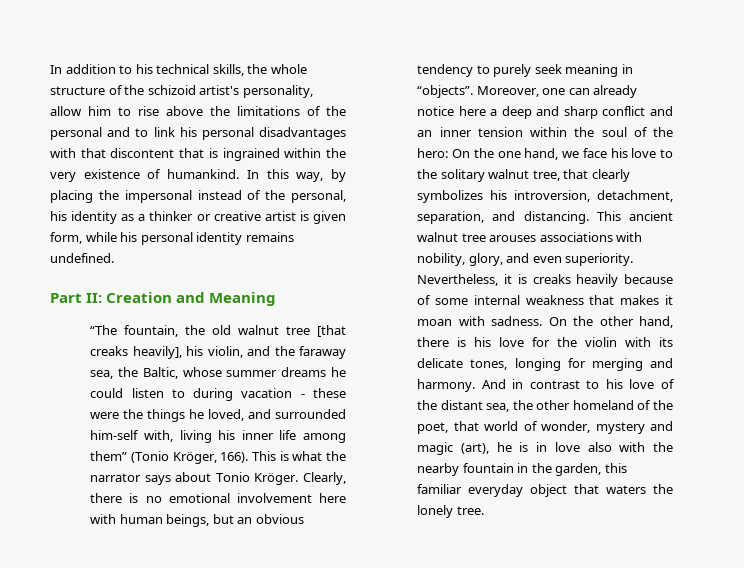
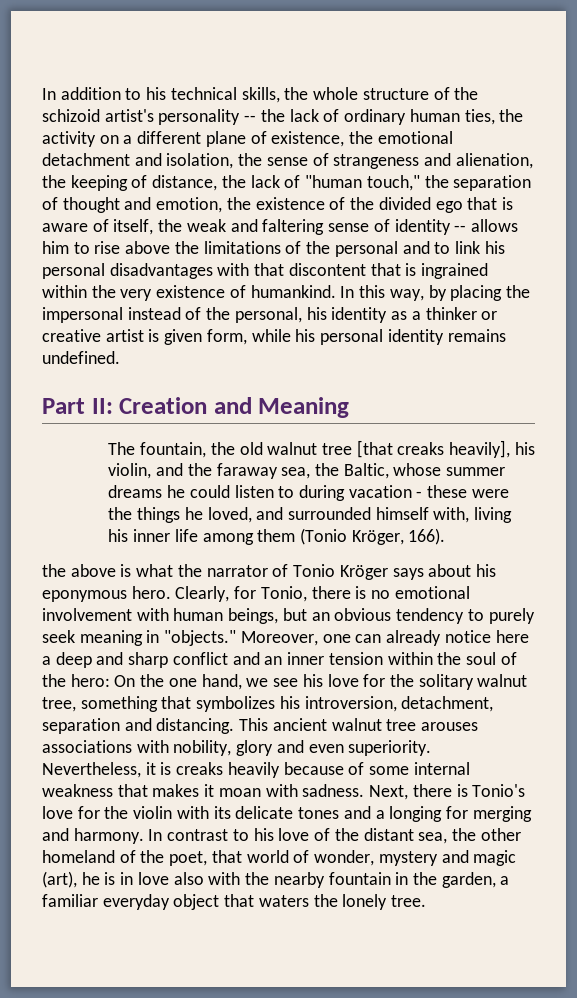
- In addition to his technical skills, the whole structure of the schizoid artist's personality, allow him to rise above the limitations of the personal and to link his personal disadvantages with that discontent that is ingrained within the very existence of humankind.
+ In addition to his technical skills, the whole structure of the schizoid artist's personality -- the lack of ordinary human ties, the activity on a different plane of existence, the emotional detachment and isolation, the sense of strangeness and alienation, the keeping of distance, the lack of "human touch," the separation of thought and emotion, the existence of the divided ego that is aware of itself, the weak and faltering sense of identity -- allows him to rise above the limitations of the personal and to link his personal disadvantages with that discontent that is ingrained within the very existence of humankind.
- “The fountain, the old walnut tree [that creaks heavily], his violin, and the faraway sea, the Baltic, whose summer dreams he could listen to during vacation - these were the things he loved, and surrounded him-self with, living his inner life among them” (Tonio Kröger, 166). This is what the narrator says about Tonio Kröger. Clearly, there is no emotional involvement here with human beings, but an obvious tendency to purely seek meaning in “objects”.
+ The fountain, the old walnut tree [that creaks heavily], his violin, and the faraway sea, the Baltic, whose summer dreams he could listen to during vacation - these were the things he loved, and surrounded himself with, living his inner life among them (Tonio Kröger, 166).
+ the above is what the narrator of Tonio Kröger says about his eponymous hero. Clearly, for Tonio, there is no emotional involvement with human beings, but an obvious tendency to purely seek meaning in "objects."
- Moreover, one can already notice here a deep and sharp conflict and an inner tension within the soul of the hero: On the one hand, we face his love to the solitary walnut tree, that clearly symbolizes his introversion, detachment, separation, and distancing.
+ Moreover, one can already notice here a deep and sharp conflict and an inner tension within the soul of the hero: On the one hand, we see his love for the solitary walnut tree, something that symbolizes his introversion, detachment, separation and distancing.
- This ancient walnut tree arouses associations with nobility, glory, and even superiority.
+ This ancient walnut tree arouses associations with nobility, glory and even superiority.
- On the other hand, there is his love for the violin with its delicate tones, longing for merging and harmony.
+ Next, there is Tonio's love for the violin with its delicate tones and a longing for merging and harmony.
- And in contrast to his love of the distant sea, the other homeland of the poet, that world of wonder, mystery and magic (art), he is in love also with the nearby fountain in the garden, this familiar everyday object that waters the lonely tree.
+ In contrast to his love of the distant sea, the other homeland of the poet, that world of wonder, mystery and magic (art), he is in love also with the nearby fountain in the garden, a familiar everyday object that waters the lonely tree.

